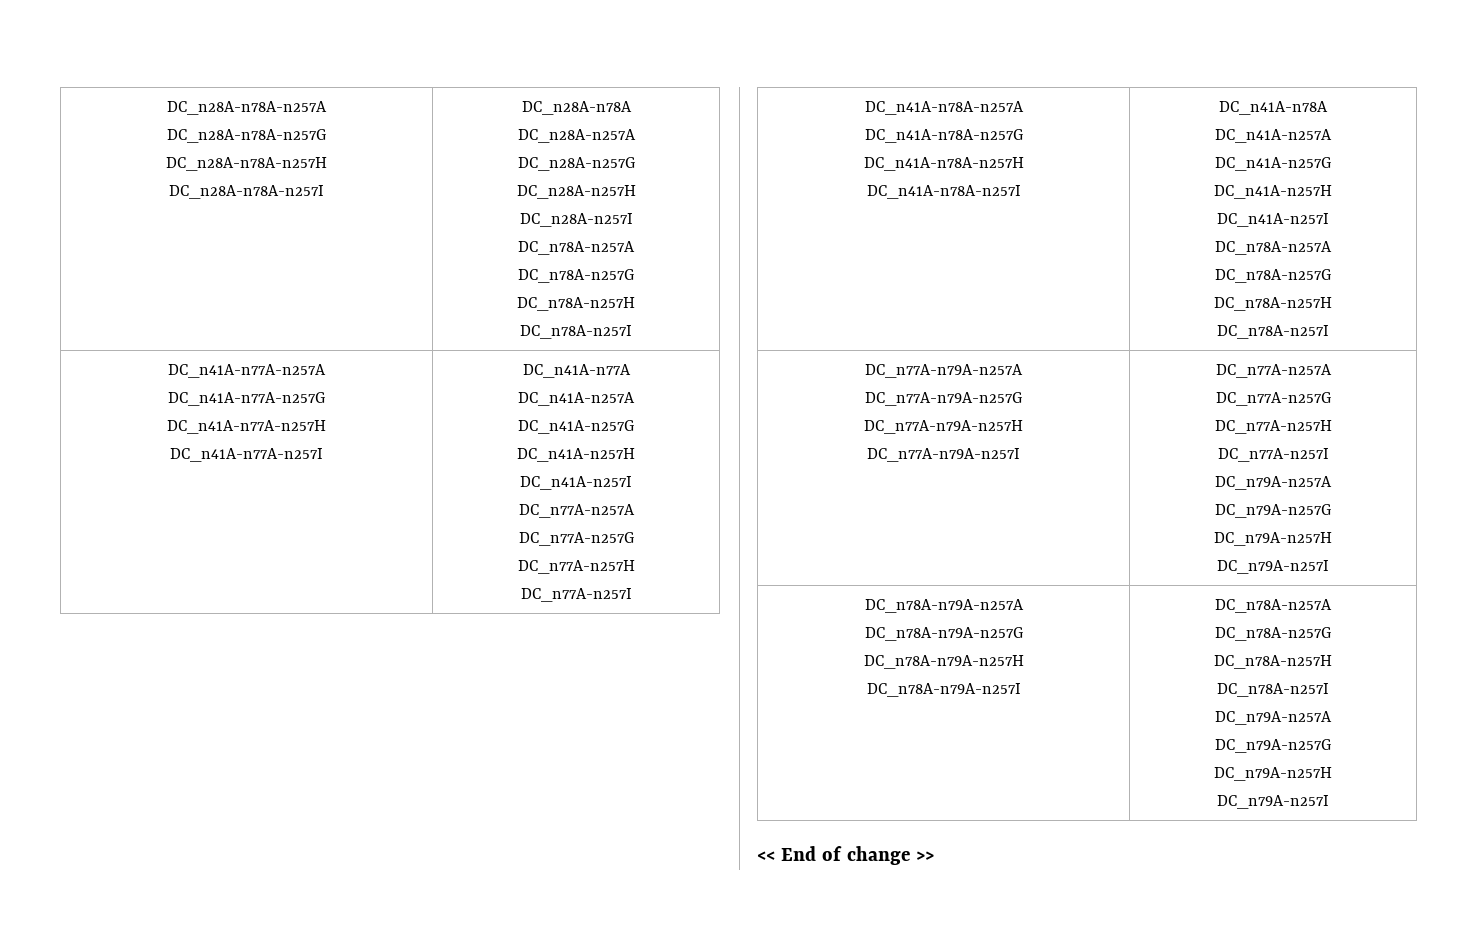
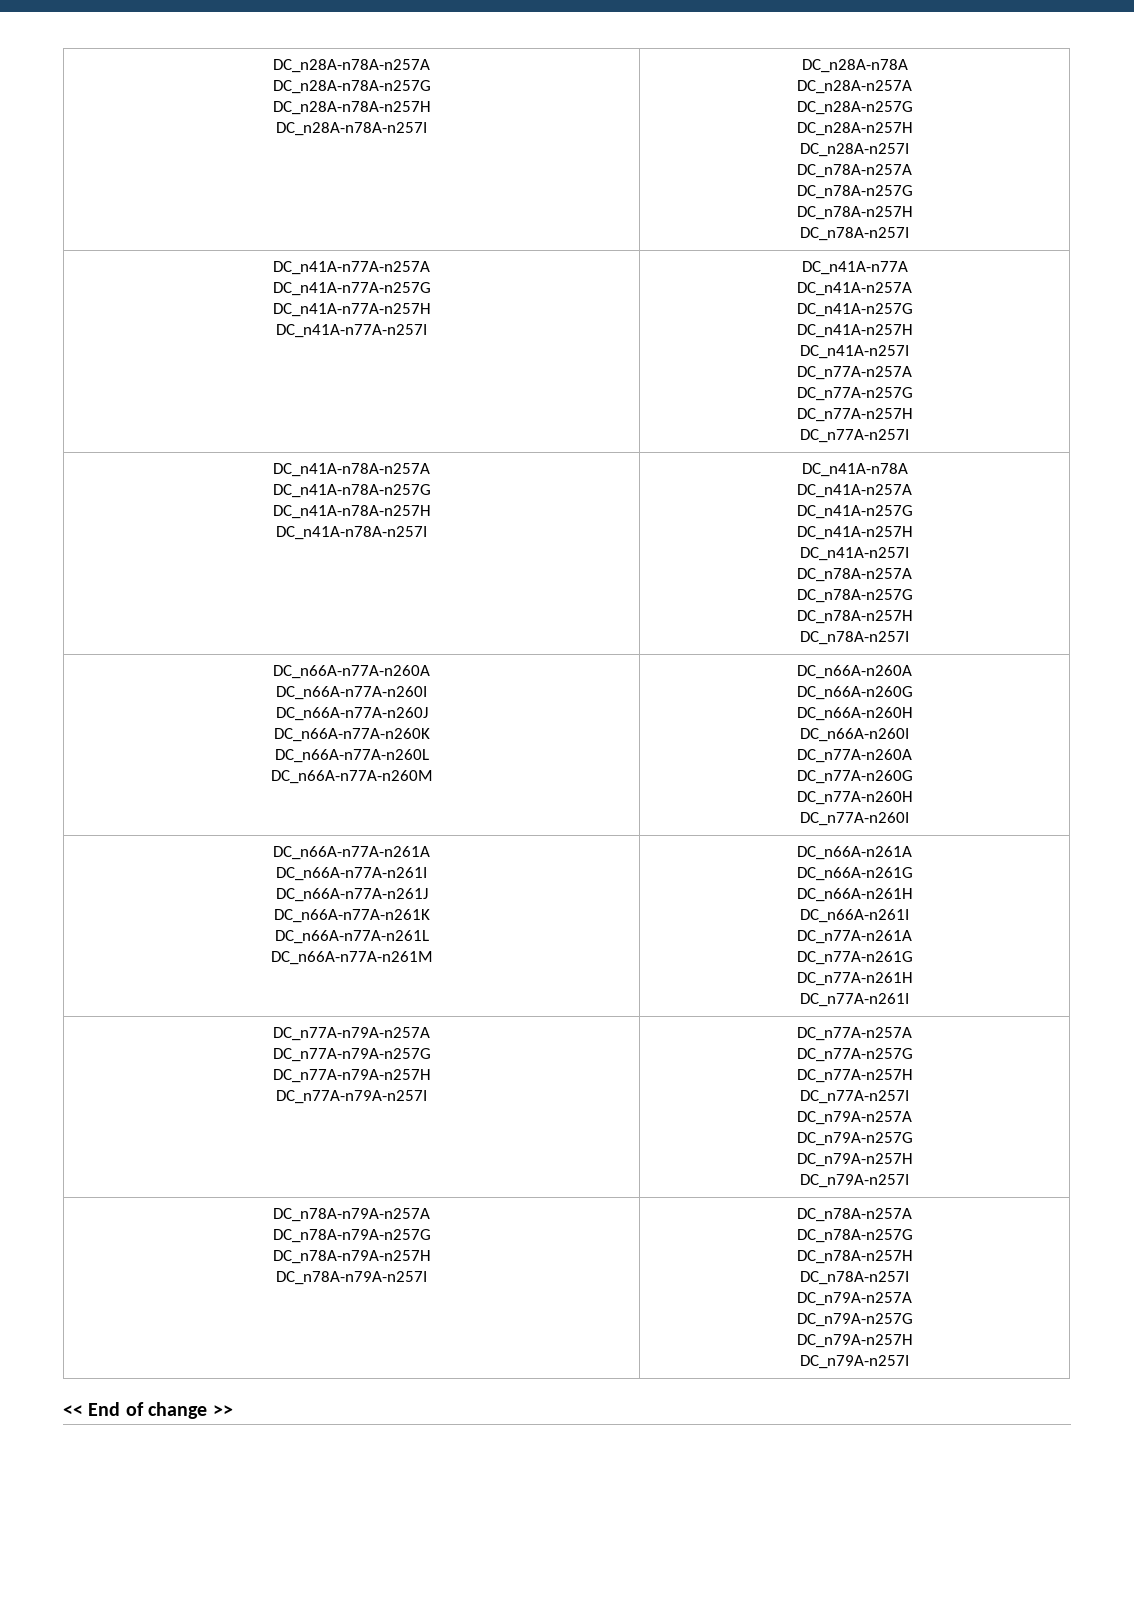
+ DC_n66A-n77A-n260A
+ DC_n66A-n77A-n260I
+ DC_n66A-n77A-n260J
+ DC_n66A-n77A-n260K
+ DC_n66A-n77A-n260L
+ DC_n66A-n77A-n260M | DC_n66A-n260A
+ DC_n66A-n260G
+ DC_n66A-n260H
+ DC_n66A-n260I
+ DC_n77A-n260A
+ DC_n77A-n260G
+ DC_n77A-n260H
+ DC_n77A-n260I
+ DC_n66A-n77A-n261A
+ DC_n66A-n77A-n261I
+ DC_n66A-n77A-n261J
+ DC_n66A-n77A-n261K
+ DC_n66A-n77A-n261L
+ DC_n66A-n77A-n261M | DC_n66A-n261A
+ DC_n66A-n261G
+ DC_n66A-n261H
+ DC_n66A-n261I
+ DC_n77A-n261A
+ DC_n77A-n261G
+ DC_n77A-n261H
+ DC_n77A-n261I

